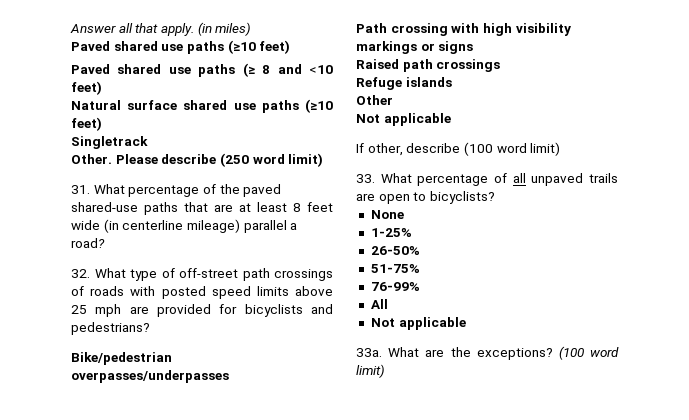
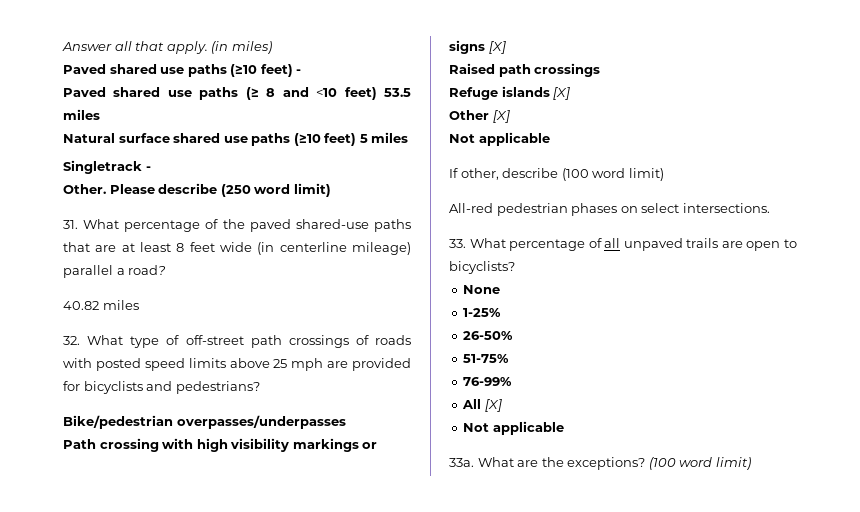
- Paved shared use paths (≥10 feet)
+ Paved shared use paths (≥10 feet) -
- Paved shared use paths (≥ 8 and <10 feet)
+ Paved shared use paths (≥ 8 and <10 feet) 53.5 miles
- Natural surface shared use paths (≥10 feet)
+ Natural surface shared use paths (≥10 feet) 5 miles
- Singletrack
+ Singletrack -
+ 40.82 miles
- Path crossing with high visibility markings or signs
+ Path crossing with high visibility markings or signs [X]
- Refuge islands
+ Refuge islands [X]
- Other
+ Other [X]
+ All-red pedestrian phases on select intersections.
- All
+ All [X]

